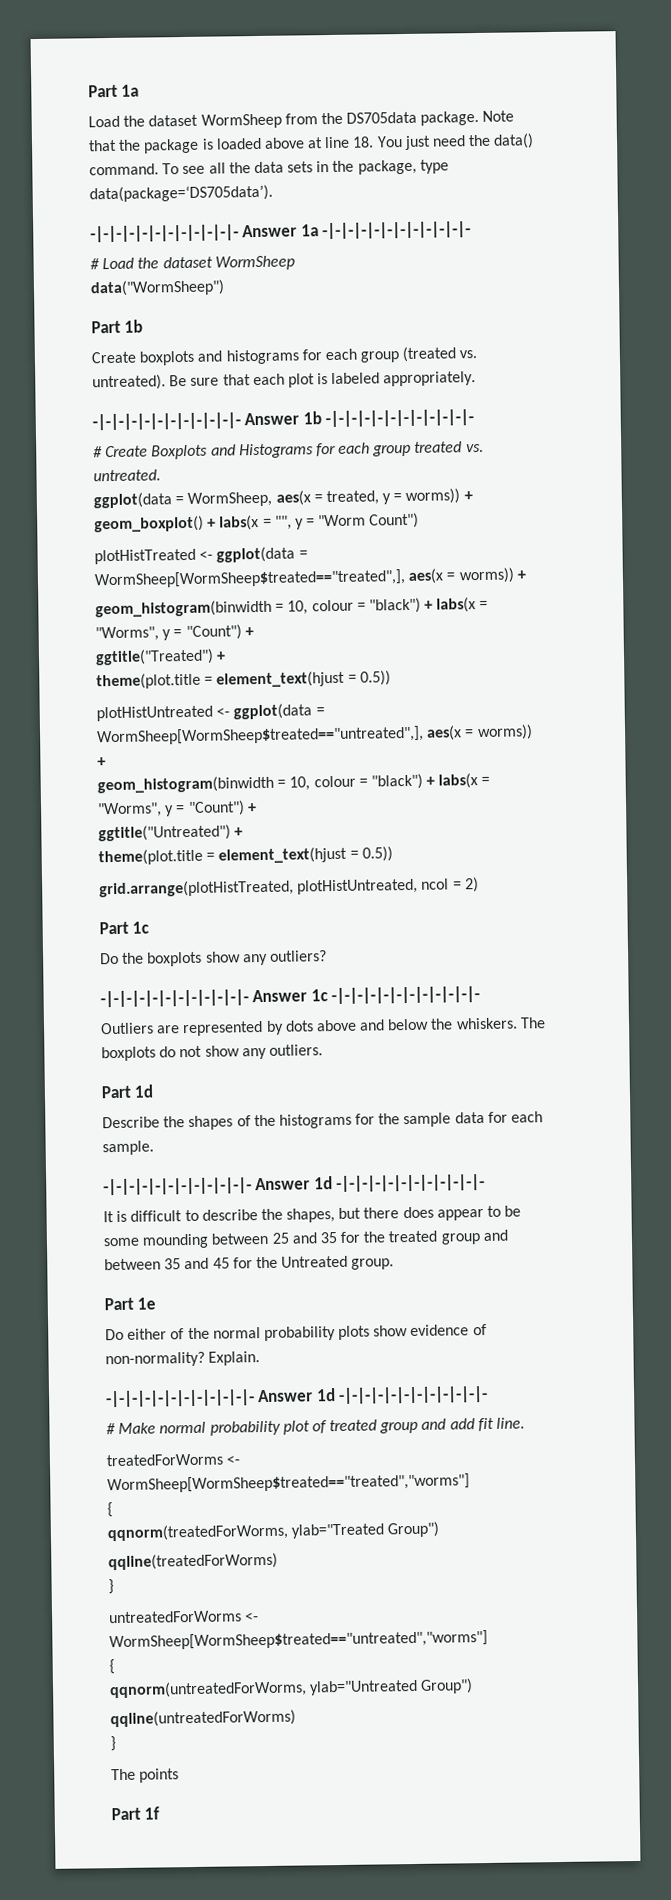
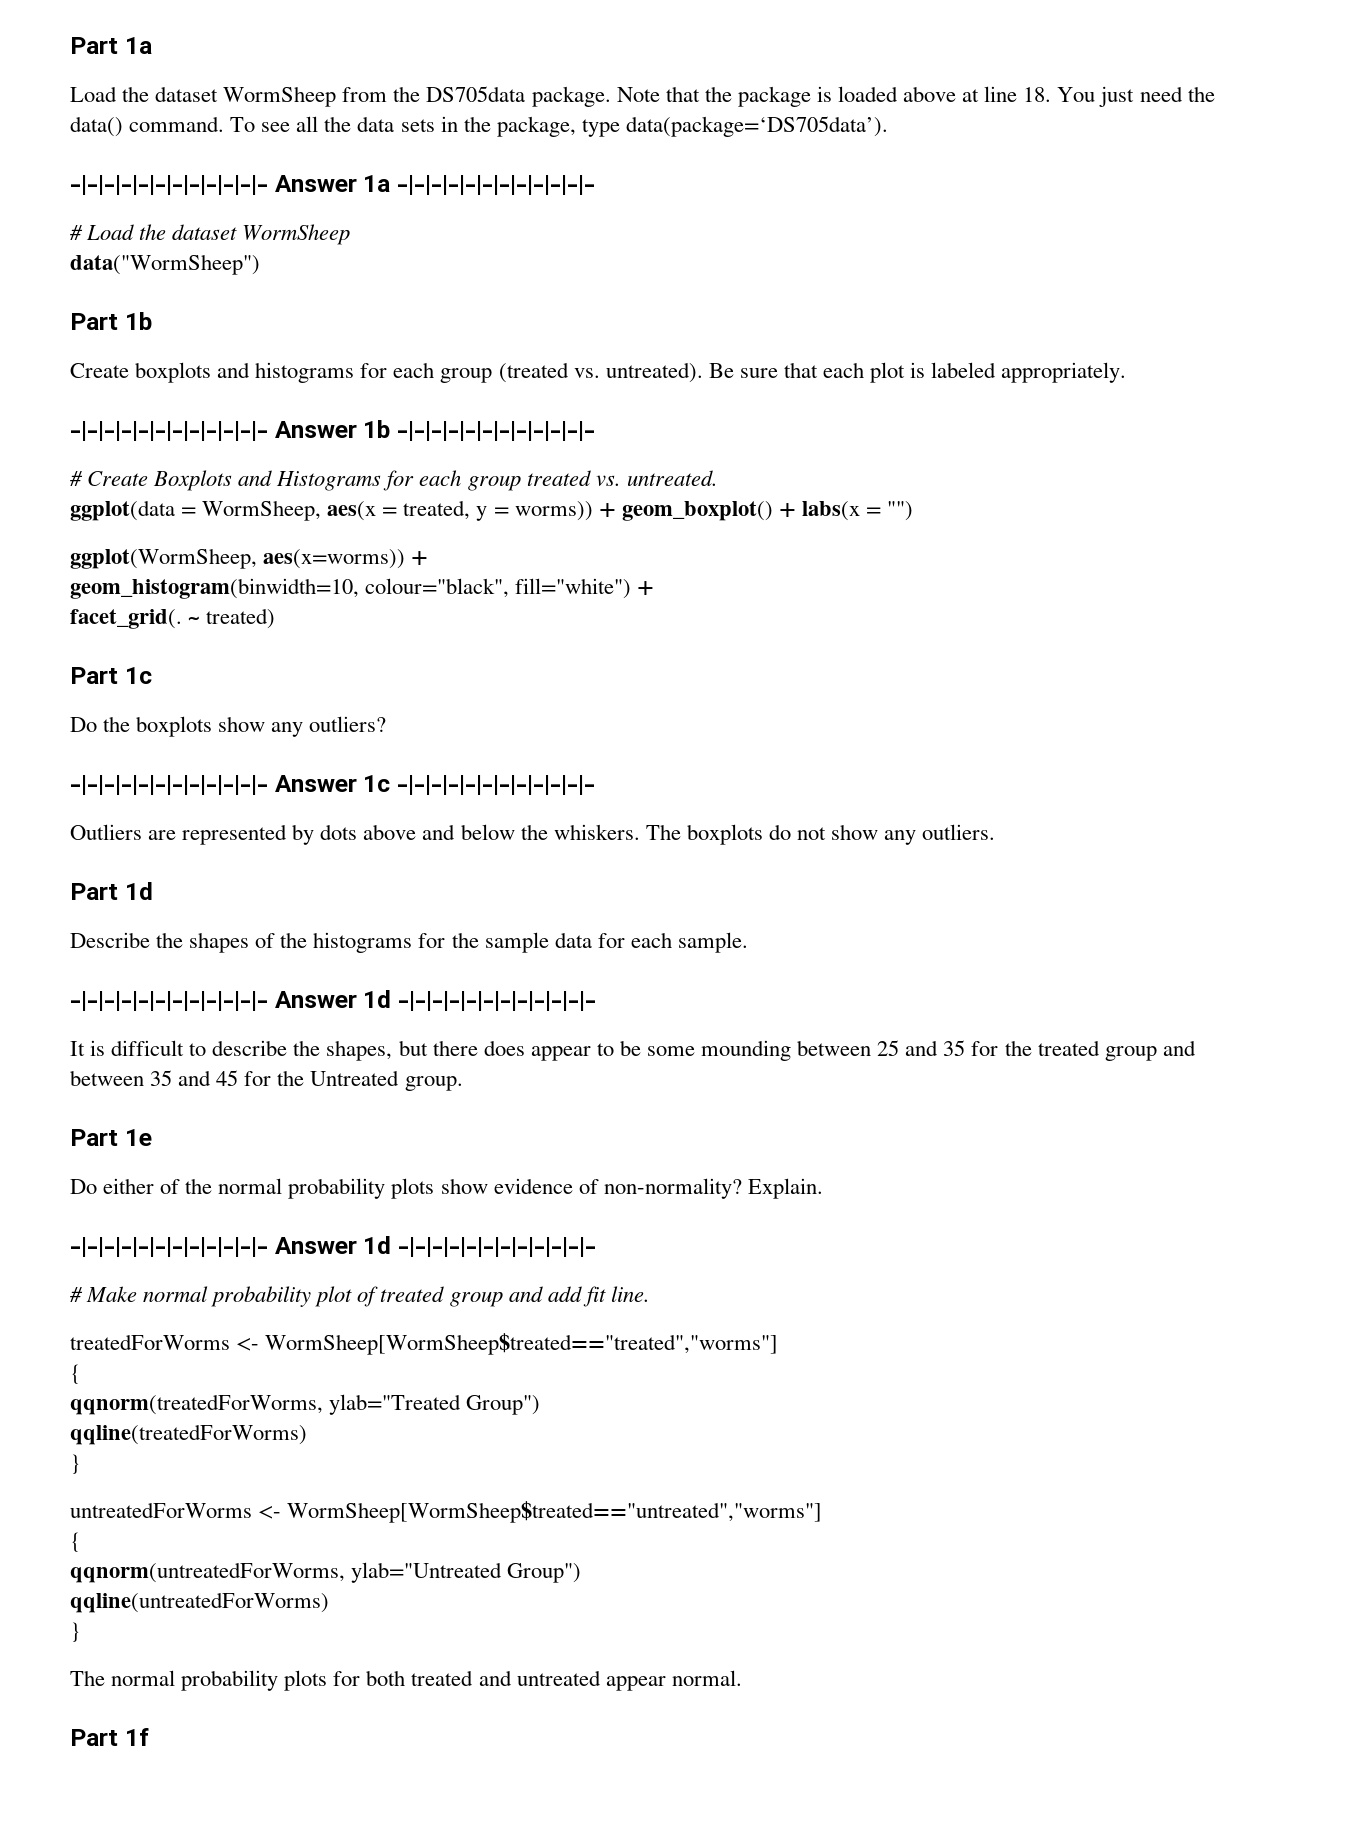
- ggplot(data = WormSheep, aes(x = treated, y = worms)) + geom_boxplot() + labs(x = "", y = "Worm Count")
- plotHistTreated <- ggplot(data = WormSheep[WormSheep$treated=="treated",], aes(x = worms)) +
- geom_histogram(binwidth = 10, colour = "black") + labs(x = "Worms", y = "Count") +
- ggtitle("Treated") +
- theme(plot.title = element_text(hjust = 0.5))
- plotHistUntreated <- ggplot(data = WormSheep[WormSheep$treated=="untreated",], aes(x = worms)) +
- geom_histogram(binwidth = 10, colour = "black") + labs(x = "Worms", y = "Count") +
- ggtitle("Untreated") +
- theme(plot.title = element_text(hjust = 0.5))
- grid.arrange(plotHistTreated, plotHistUntreated, ncol = 2)
+ ggplot(data = WormSheep, aes(x = treated, y = worms)) + geom_boxplot() + labs(x = "")
+ ggplot(WormSheep, aes(x=worms)) +
+ geom_histogram(binwidth=10, colour="black", fill="white") +
+ facet_grid(. ~ treated)
- The points
+ The normal probability plots for both treated and untreated appear normal.

